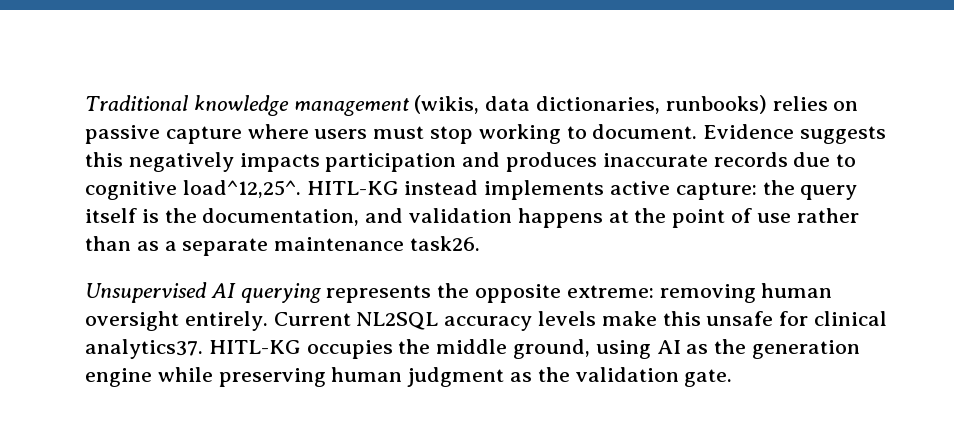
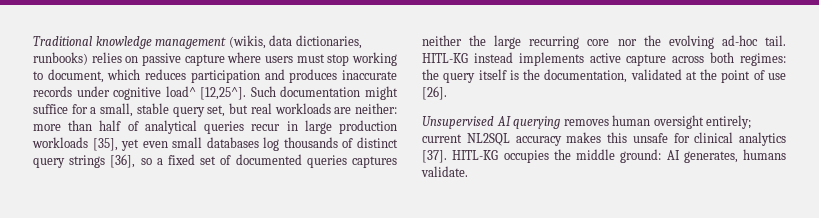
- Traditional knowledge management (wikis, data dictionaries, runbooks) relies on passive capture where users must stop working to document. Evidence suggests this negatively impacts participation and produces inaccurate records due to cognitive load^12,25^. HITL-KG instead implements active capture: the query itself is the documentation, and validation happens at the point of use rather than as a separate maintenance task26.
- Unsupervised AI querying represents the opposite extreme: removing human oversight entirely. Current NL2SQL accuracy levels make this unsafe for clinical analytics37.
+ Traditional knowledge management (wikis, data dictionaries, runbooks) relies on passive capture where users must stop working to document, which reduces participation and produces inaccurate records under cognitive load^ [12,25^]. Such documentation might suffice for a small, stable query set, but real workloads are neither: more than half of analytical queries recur in large production workloads [35], yet even small databases log thousands of distinct query strings [36], so a fixed set of documented queries captures neither the large recurring core nor the evolving ad-hoc tail. HITL-KG instead implements active capture across both regimes: the query itself is the documentation, validated at the point of use [26].
+ Unsupervised AI querying removes human oversight entirely; current NL2SQL accuracy makes this unsafe for clinical analytics [37].
- HITL-KG occupies the middle ground, using AI as the generation engine while preserving human judgment as the validation gate.
+ HITL-KG occupies the middle ground: AI generates, humans validate.

